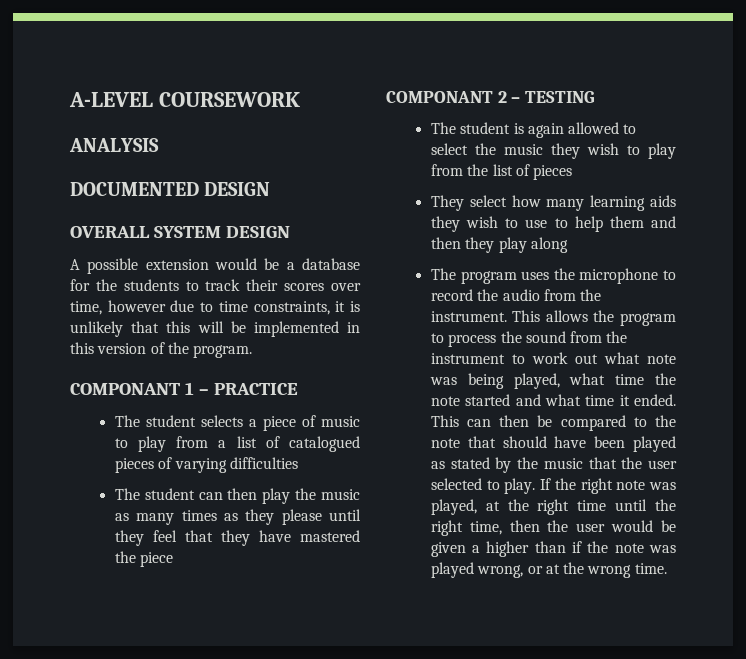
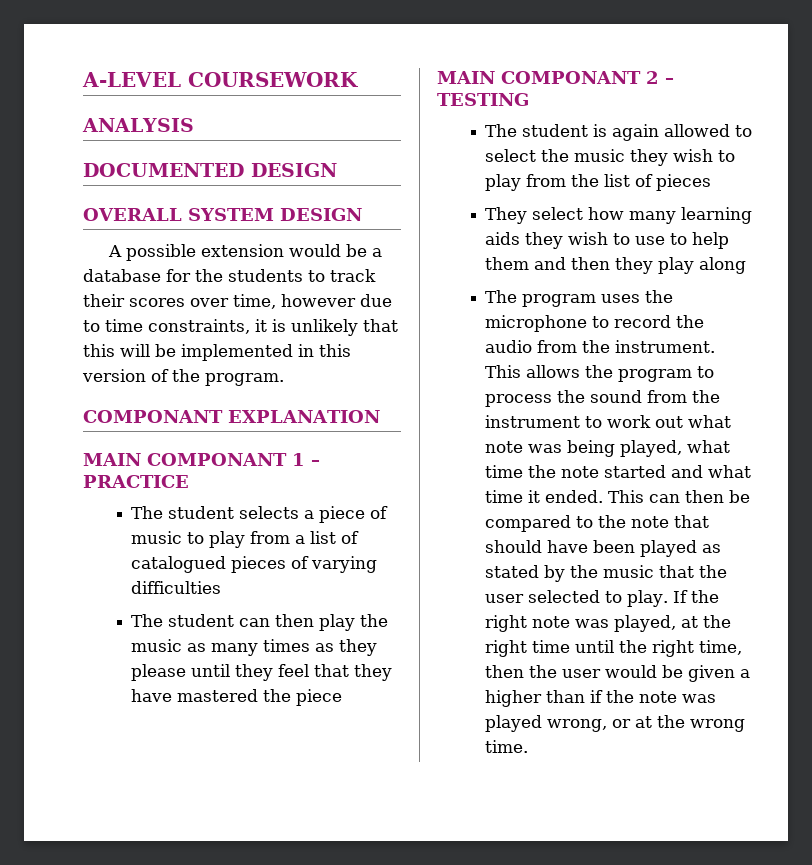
- COMPONANT 1 – PRACTICE
+ COMPONANT EXPLANATION
+ MAIN COMPONANT 1 – PRACTICE
- COMPONANT 2 – TESTING
+ MAIN COMPONANT 2 – TESTING

